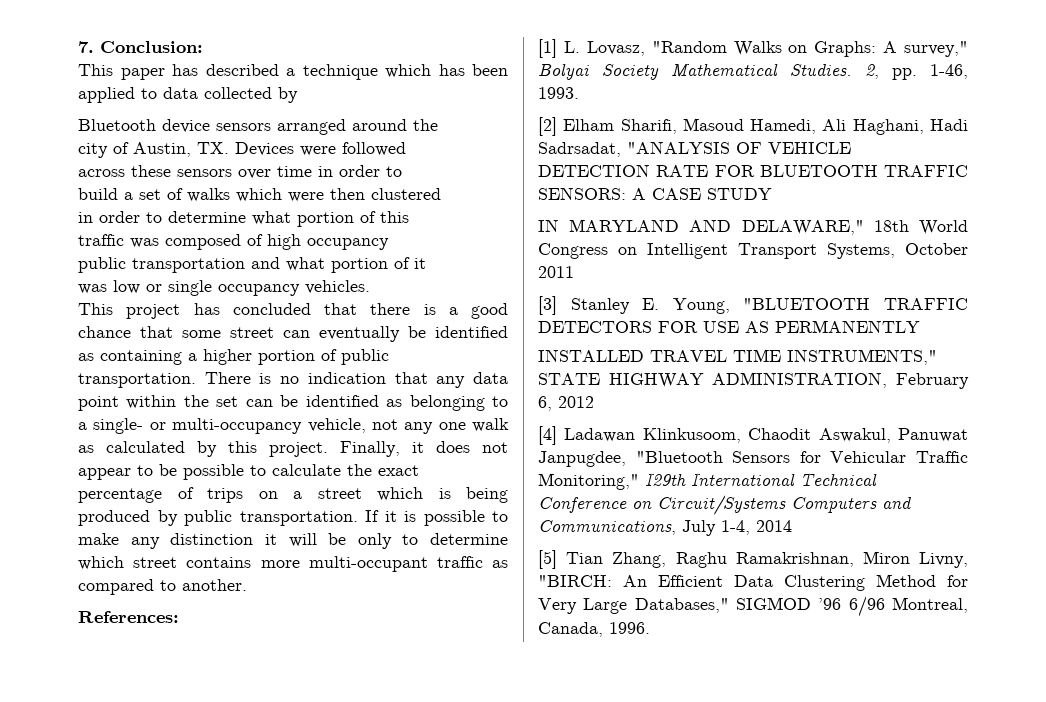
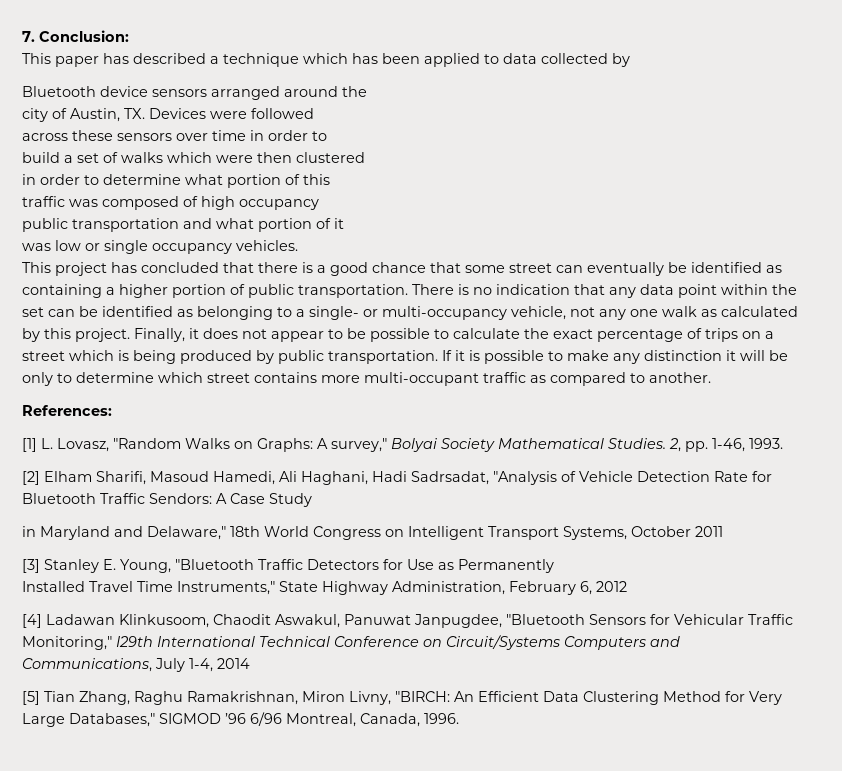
- [2] Elham Sharifi, Masoud Hamedi, Ali Haghani, Hadi Sadrsadat, "ANALYSIS OF VEHICLE DETECTION RATE FOR BLUETOOTH TRAFFIC SENSORS: A CASE STUDY
- IN MARYLAND AND DELAWARE," 18th World Congress on Intelligent Transport Systems, October 2011
+ [2] Elham Sharifi, Masoud Hamedi, Ali Haghani, Hadi Sadrsadat, "Analysis of Vehicle Detection Rate for Bluetooth Traffic Sendors: A Case Study
+ in Maryland and Delaware," 18th World Congress on Intelligent Transport Systems, October 2011
- [3] Stanley E. Young, "BLUETOOTH TRAFFIC DETECTORS FOR USE AS PERMANENTLY
- INSTALLED TRAVEL TIME INSTRUMENTS," STATE HIGHWAY ADMINISTRATION, February 6, 2012
+ [3] Stanley E. Young, "Bluetooth Traffic Detectors for Use as Permanently
+ Installed Travel Time Instruments," State Highway Administration, February 6, 2012

